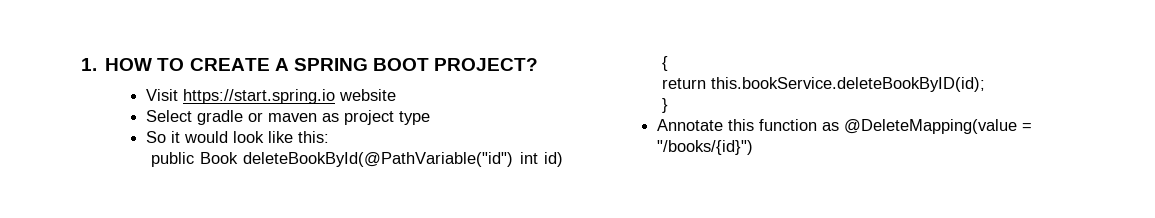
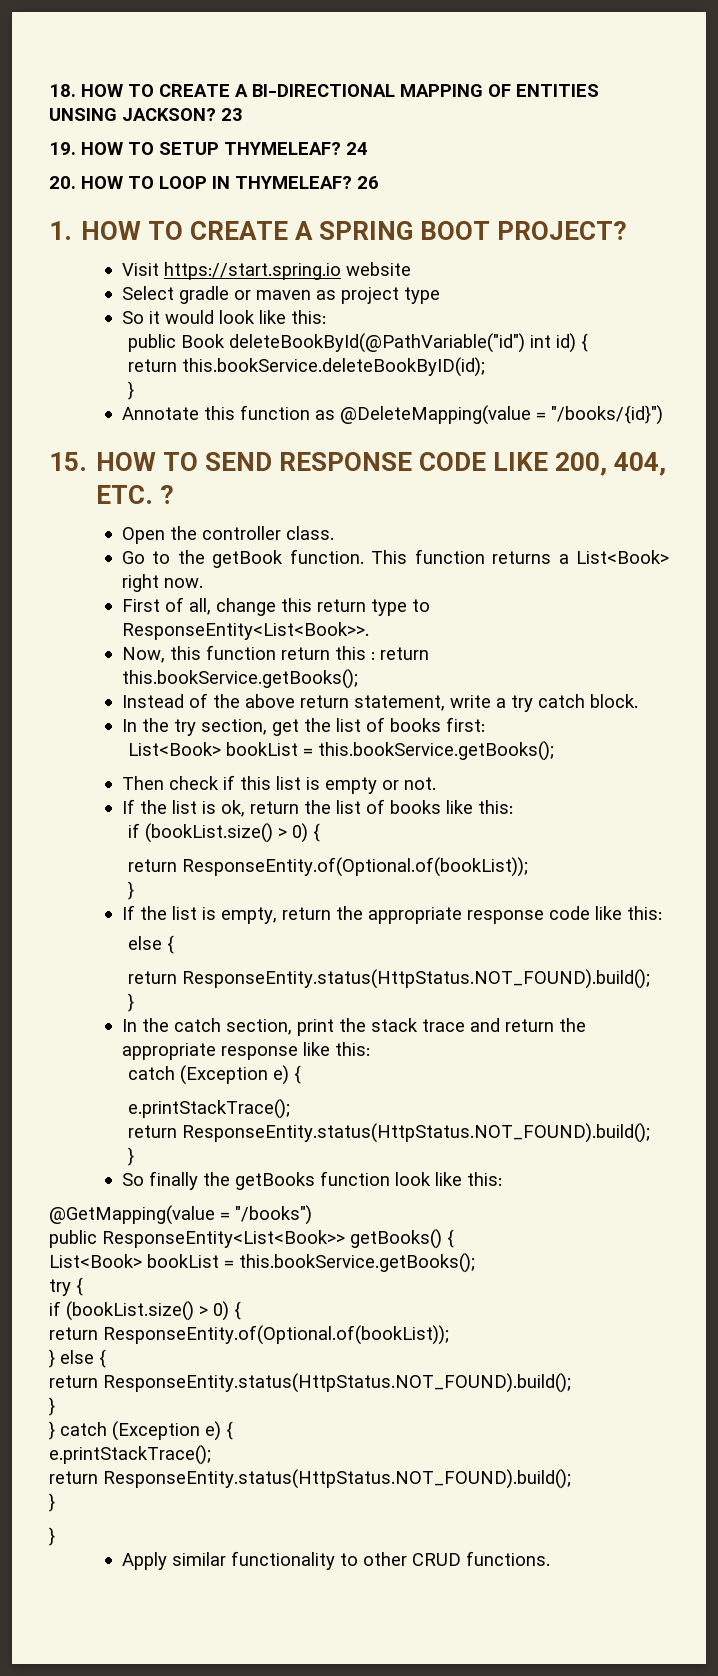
+ 18. HOW TO CREATE A BI-DIRECTIONAL MAPPING OF ENTITIES UNSING JACKSON? 23
+ 19. HOW TO SETUP THYMELEAF? 24
+ 20. HOW TO LOOP IN THYMELEAF? 26
+ 15. HOW TO SEND RESPONSE CODE LIKE 200, 404, ETC. ?
+ Open the controller class.
+ Go to the getBook function. This function returns a List<Book> right now.
+ First of all, change this return type to ResponseEntity<List<Book>>.
+ Now, this function return this : return this.bookService.getBooks();
+ Instead of the above return statement, write a try catch block.
+ In the try section, get the list of books first:
+ List<Book> bookList = this.bookService.getBooks();
+ Then check if this list is empty or not.
+ If the list is ok, return the list of books like this:
+ if (bookList.size() > 0) {
+ return ResponseEntity.of(Optional.of(bookList));
+ }
+ If the list is empty, return the appropriate response code like this:
+ else {
+ return ResponseEntity.status(HttpStatus.NOT_FOUND).build();
+ }
+ In the catch section, print the stack trace and return the appropriate response like this:
+ catch (Exception e) {
+ e.printStackTrace();
+ return ResponseEntity.status(HttpStatus.NOT_FOUND).build();
+ }
+ So finally the getBooks function look like this:
+ @GetMapping(value = "/books")
+ public ResponseEntity<List<Book>> getBooks() {
+ List<Book> bookList = this.bookService.getBooks();
+ try {
+ if (bookList.size() > 0) {
+ return ResponseEntity.of(Optional.of(bookList));
+ } else {
+ return ResponseEntity.status(HttpStatus.NOT_FOUND).build();
+ }
+ } catch (Exception e) {
+ e.printStackTrace();
+ return ResponseEntity.status(HttpStatus.NOT_FOUND).build();
+ }
+ }
+ Apply similar functionality to other CRUD functions.

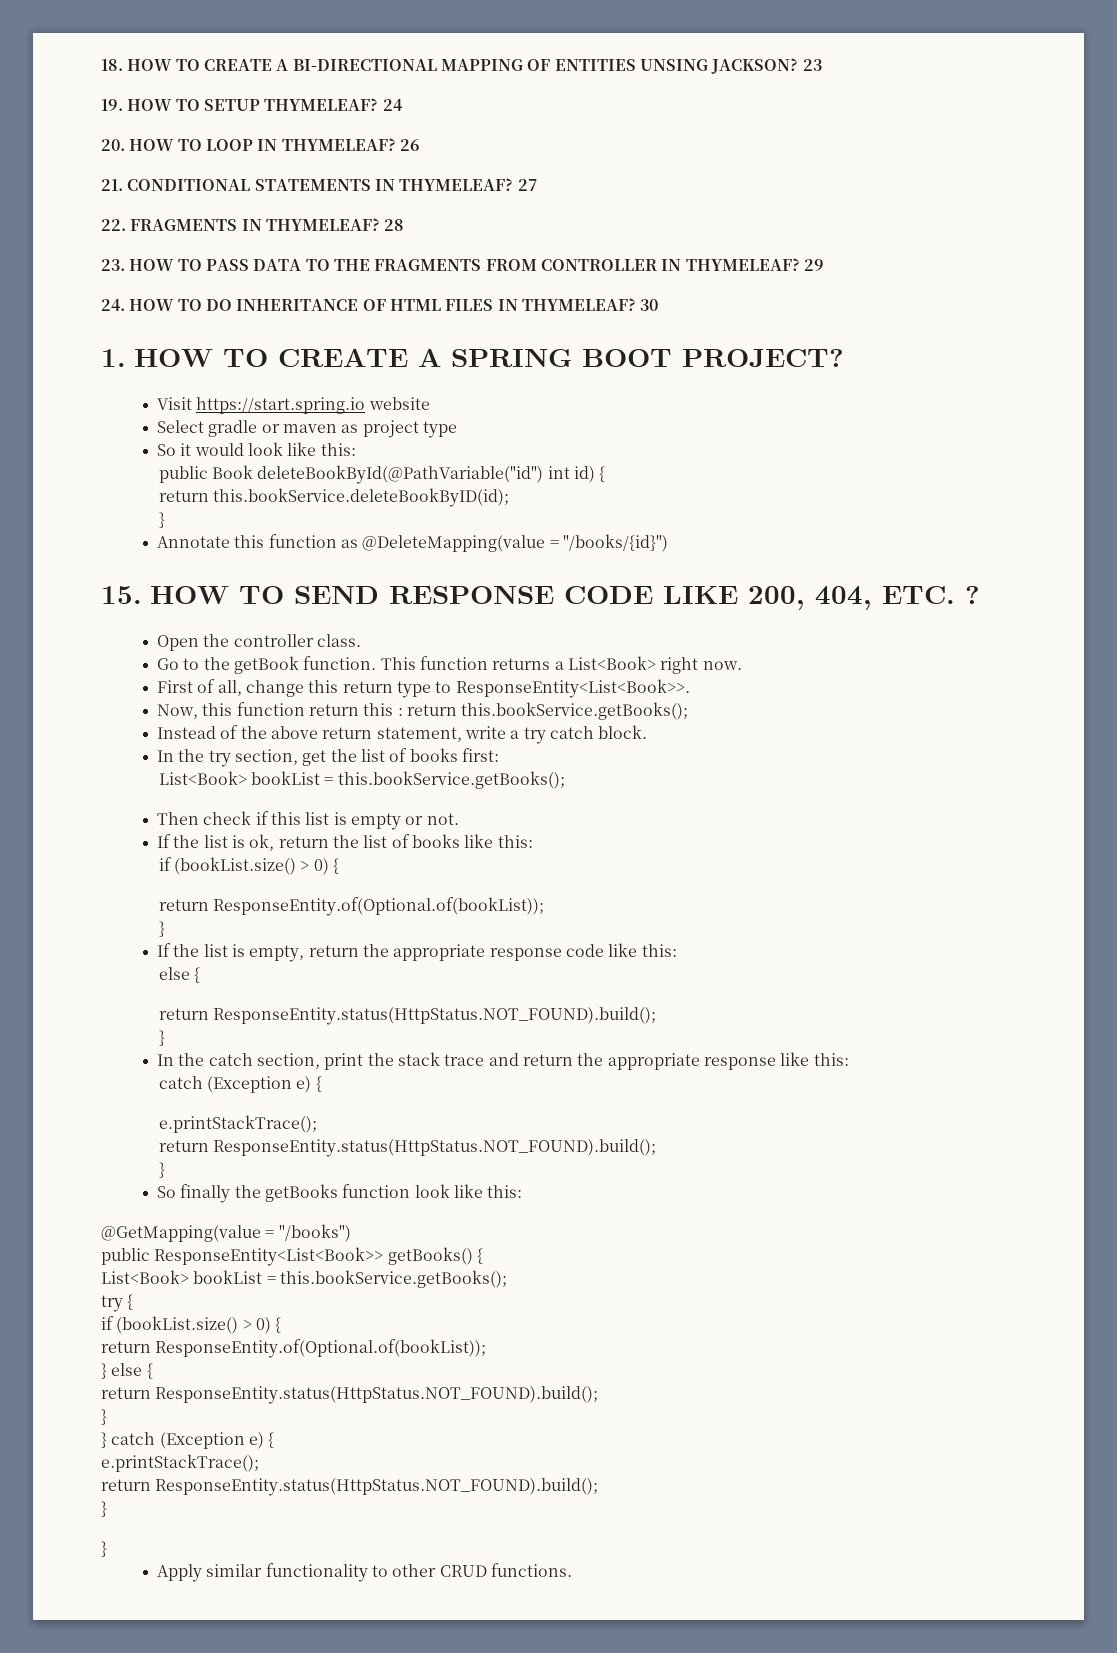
+ 21. CONDITIONAL STATEMENTS IN THYMELEAF? 27
+ 22. FRAGMENTS IN THYMELEAF? 28
+ 23. HOW TO PASS DATA TO THE FRAGMENTS FROM CONTROLLER IN THYMELEAF? 29
+ 24. HOW TO DO INHERITANCE OF HTML FILES IN THYMELEAF? 30

